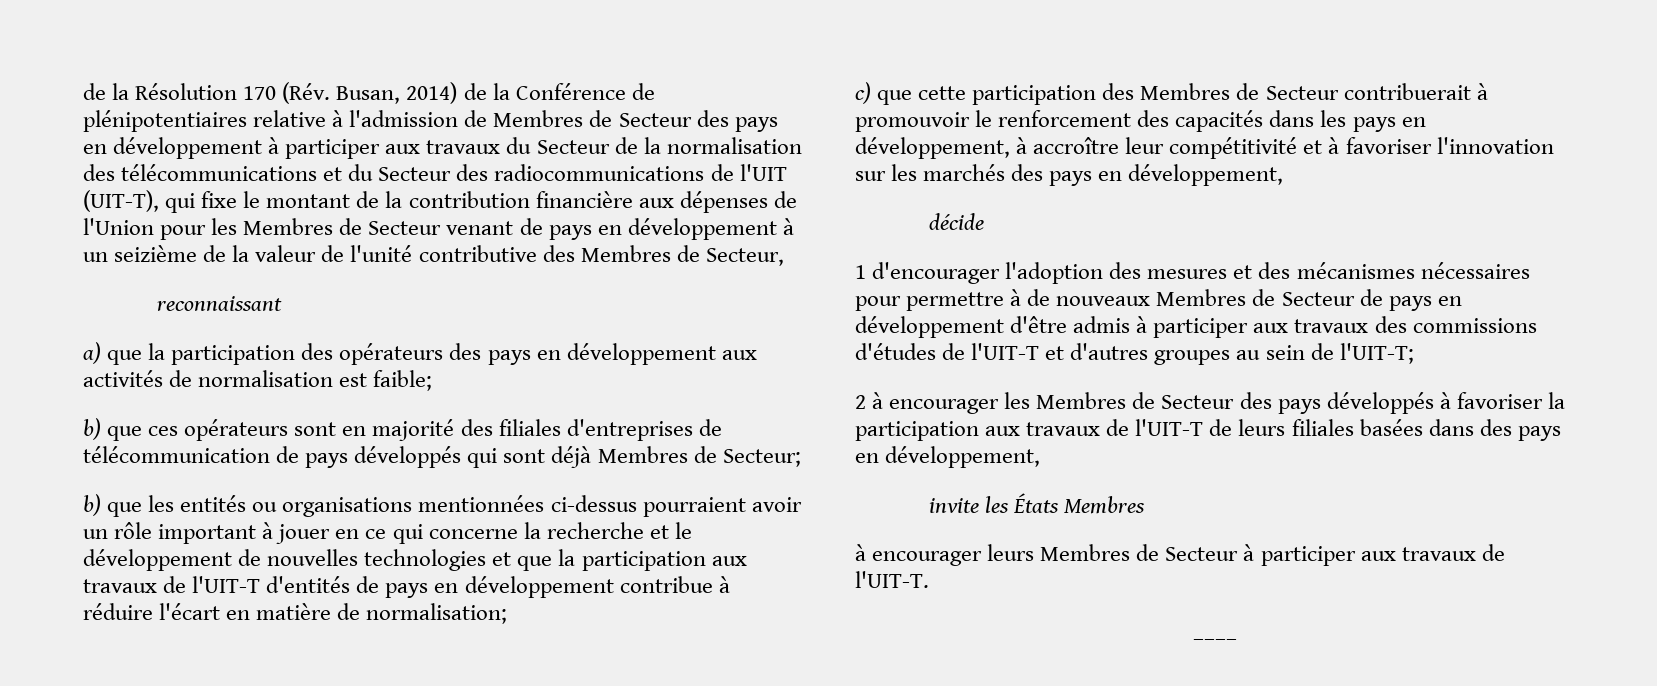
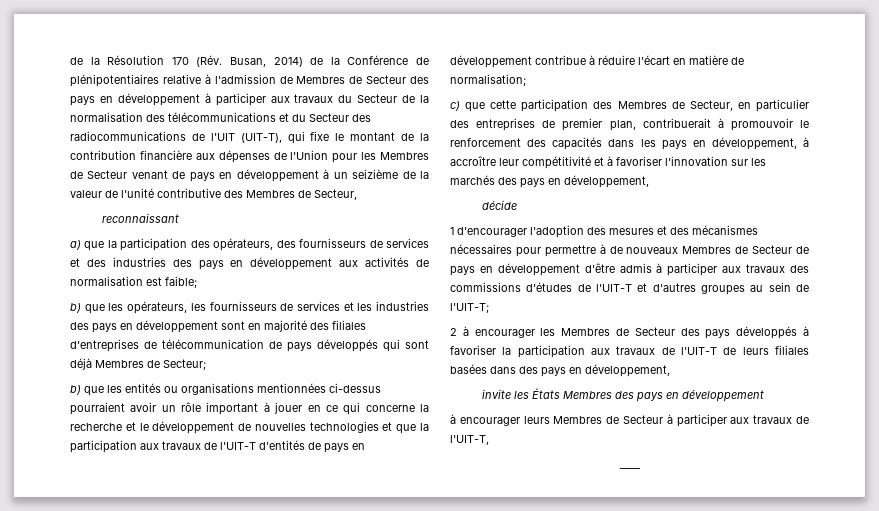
- a) que la participation des opérateurs des pays en développement aux activités de normalisation est faible;
+ a) que la participation des opérateurs, des fournisseurs de services et des industries des pays en développement aux activités de normalisation est faible;
- b) que ces opérateurs sont en majorité des filiales d'entreprises de télécommunication de pays développés qui sont déjà Membres de Secteur;
+ b) que les opérateurs, les fournisseurs de services et les industries des pays en développement sont en majorité des filiales d'entreprises de télécommunication de pays développés qui sont déjà Membres de Secteur;
- c) que cette participation des Membres de Secteur contribuerait à promouvoir le renforcement des capacités dans les pays en développement, à accroître leur compétitivité et à favoriser l'innovation sur les marchés des pays en développement,
+ c) que cette participation des Membres de Secteur, en particulier des entreprises de premier plan, contribuerait à promouvoir le renforcement des capacités dans les pays en développement, à accroître leur compétitivité et à favoriser l'innovation sur les marchés des pays en développement,
- invite les États Membres
+ invite les États Membres des pays en développement
- à encourager leurs Membres de Secteur à participer aux travaux de l'UIT-T.
+ à encourager leurs Membres de Secteur à participer aux travaux de l'UIT-T,

